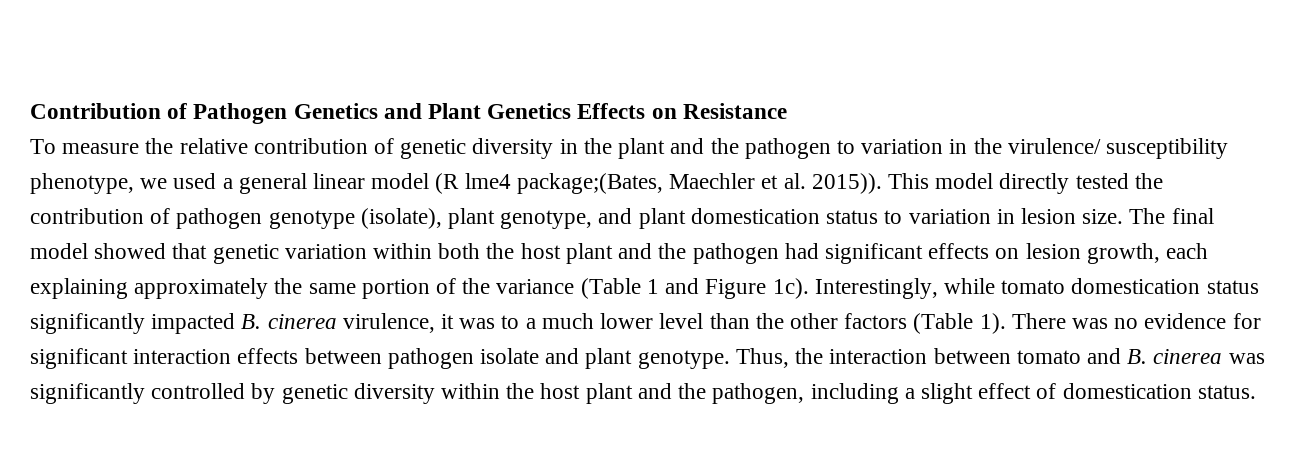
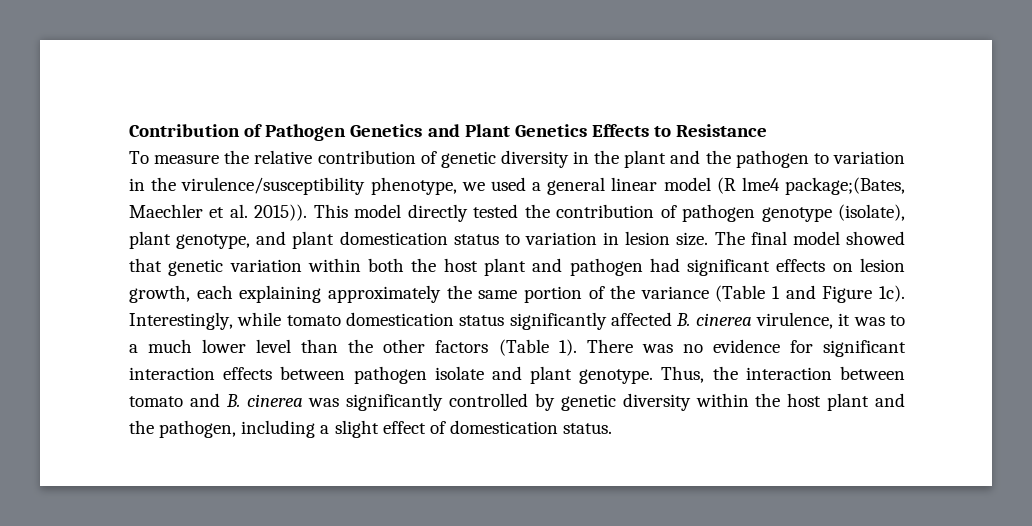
- Contribution of Pathogen Genetics and Plant Genetics Effects on Resistance
+ Contribution of Pathogen Genetics and Plant Genetics Effects to Resistance
- To measure the relative contribution of genetic diversity in the plant and the pathogen to variation in the virulence/ susceptibility phenotype, we used a general linear model (R lme4 package;(Bates, Maechler et al. 2015)).
+ To measure the relative contribution of genetic diversity in the plant and the pathogen to variation in the virulence/susceptibility phenotype, we used a general linear model (R lme4 package;(Bates, Maechler et al. 2015)).
- The final model showed that genetic variation within both the host plant and the pathogen had significant effects on lesion growth, each explaining approximately the same portion of the variance (Table 1 and Figure 1c).
+ The final model showed that genetic variation within both the host plant and pathogen had significant effects on lesion growth, each explaining approximately the same portion of the variance (Table 1 and Figure 1c).
- Interestingly, while tomato domestication status significantly impacted B. cinerea virulence, it was to a much lower level than the other factors (Table 1).
+ Interestingly, while tomato domestication status significantly affected B. cinerea virulence, it was to a much lower level than the other factors (Table 1).

